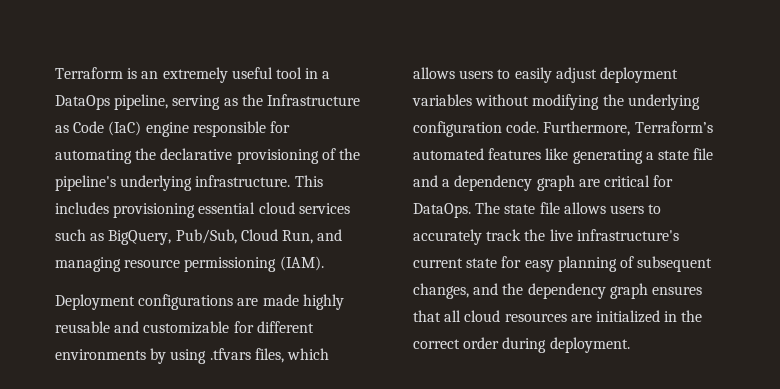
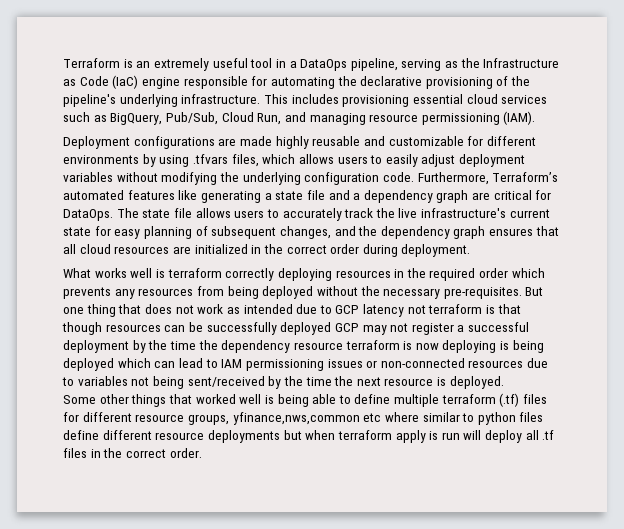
+ What works well is terraform correctly deploying resources in the required order which prevents any resources from being deployed without the necessary pre-requisites. But one thing that does not work as intended due to GCP latency not terraform is that though resources can be successfully deployed GCP may not register a successful deployment by the time the dependency resource terraform is now deploying is being deployed which can lead to IAM permissioning issues or non-connected resources due to variables not being sent/received by the time the next resource is deployed.
+ Some other things that worked well is being able to define multiple terraform (.tf) files for different resource groups, yfinance,nws,common etc where similar to python files define different resource deployments but when terraform apply is run will deploy all .tf files in the correct order.

